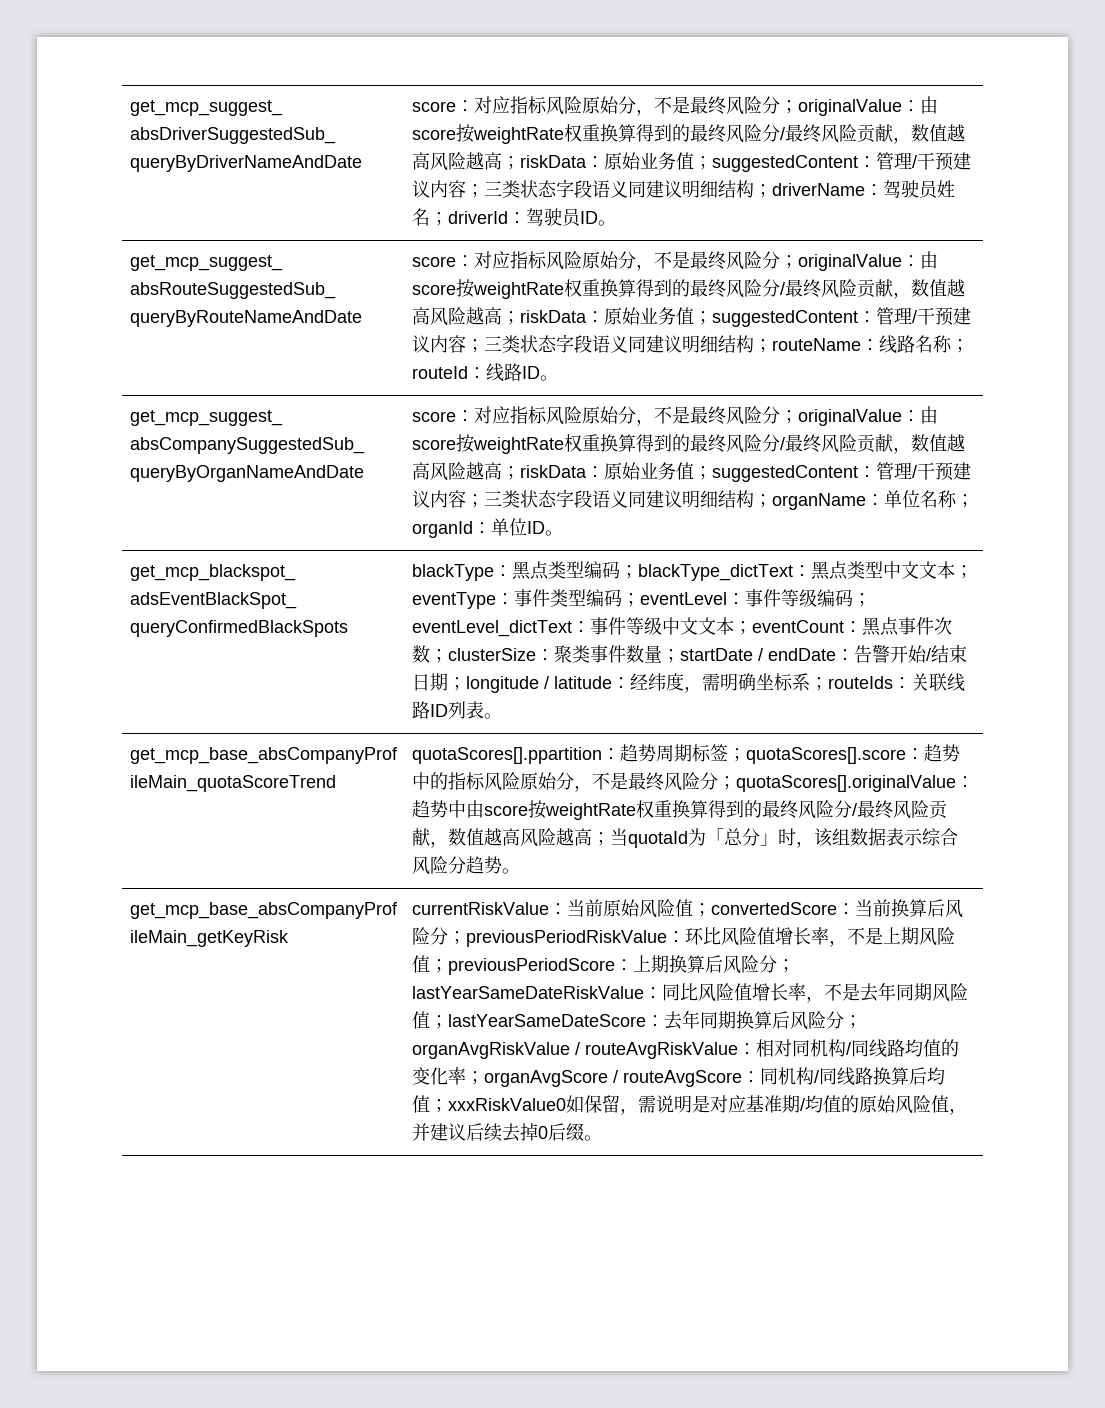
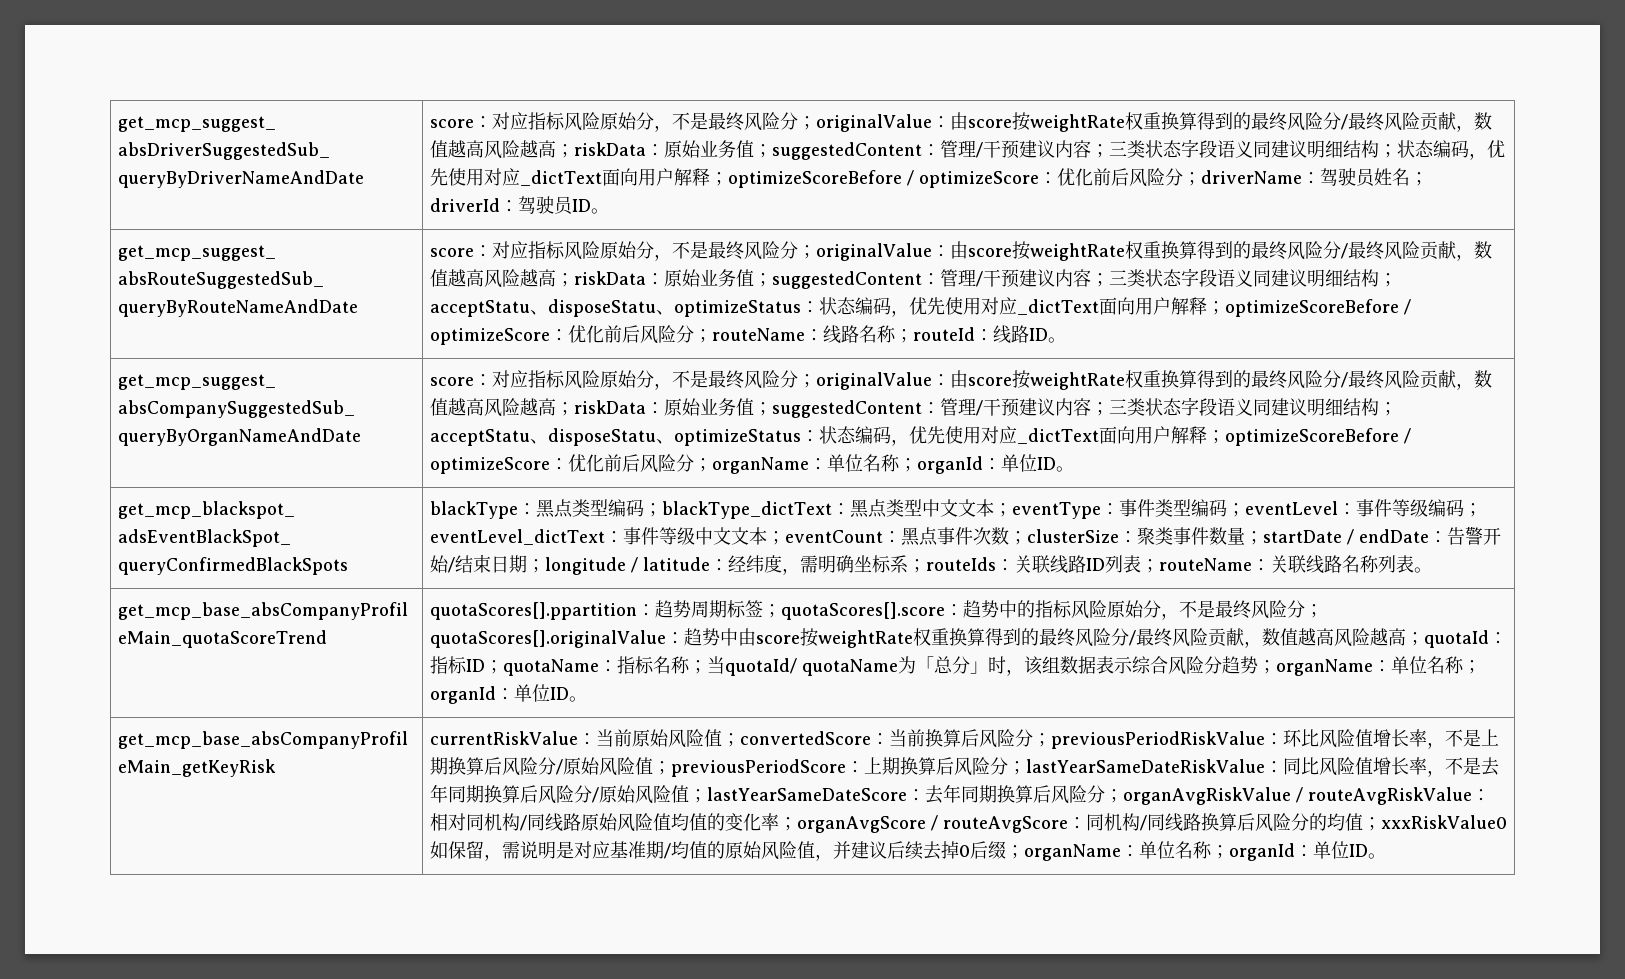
- score：对应指标风险原始分，不是最终风险分；originalValue：由score按weightRate权重换算得到的最终风险分/最终风险贡献，数值越高风险越高；riskData：原始业务值；suggestedContent：管理/干预建议内容；三类状态字段语义同建议明细结构；driverName：驾驶员姓名；driverId：驾驶员ID。
+ score：对应指标风险原始分，不是最终风险分；originalValue：由score按weightRate权重换算得到的最终风险分/最终风险贡献，数值越高风险越高；riskData：原始业务值；suggestedContent：管理/干预建议内容；三类状态字段语义同建议明细结构；状态编码，优先使用对应_dictText面向用户解释；optimizeScoreBefore / optimizeScore：优化前后风险分；driverName：驾驶员姓名；driverId：驾驶员ID。
- score：对应指标风险原始分，不是最终风险分；originalValue：由score按weightRate权重换算得到的最终风险分/最终风险贡献，数值越高风险越高；riskData：原始业务值；suggestedContent：管理/干预建议内容；三类状态字段语义同建议明细结构；routeName：线路名称；routeId：线路ID。
+ score：对应指标风险原始分，不是最终风险分；originalValue：由score按weightRate权重换算得到的最终风险分/最终风险贡献，数值越高风险越高；riskData：原始业务值；suggestedContent：管理/干预建议内容；三类状态字段语义同建议明细结构；acceptStatu、disposeStatu、optimizeStatus：状态编码，优先使用对应_dictText面向用户解释；optimizeScoreBefore / optimizeScore：优化前后风险分；routeName：线路名称；routeId：线路ID。
- score：对应指标风险原始分，不是最终风险分；originalValue：由score按weightRate权重换算得到的最终风险分/最终风险贡献，数值越高风险越高；riskData：原始业务值；suggestedContent：管理/干预建议内容；三类状态字段语义同建议明细结构；organName：单位名称；organId：单位ID。
+ score：对应指标风险原始分，不是最终风险分；originalValue：由score按weightRate权重换算得到的最终风险分/最终风险贡献，数值越高风险越高；riskData：原始业务值；suggestedContent：管理/干预建议内容；三类状态字段语义同建议明细结构；acceptStatu、disposeStatu、optimizeStatus：状态编码，优先使用对应_dictText面向用户解释；optimizeScoreBefore / optimizeScore：优化前后风险分；organName：单位名称；organId：单位ID。
- 关联线路ID列表。
+ 关联线路ID列表；routeName：关联线路名称列表。
- quotaScores[].ppartition：趋势周期标签；quotaScores[].score：趋势中的指标风险原始分，不是最终风险分；quotaScores[].originalValue：趋势中由score按weightRate权重换算得到的最终风险分/最终风险贡献，数值越高风险越高；当quotaId为「总分」时，该组数据表示综合风险分趋势。
+ quotaScores[].ppartition：趋势周期标签；quotaScores[].score：趋势中的指标风险原始分，不是最终风险分；quotaScores[].originalValue：趋势中由score按weightRate权重换算得到的最终风险分/最终风险贡献，数值越高风险越高；quotaId：指标ID；quotaName：指标名称；当quotaId/ quotaName为「总分」时，该组数据表示综合风险分趋势；organName：单位名称；organId：单位ID。
- 环比风险值增长率，不是上期风险值；
+ 环比风险值增长率，不是上期换算后风险分/原始风险值；
- 同比风险值增长率，不是去年同期风险值；
+ 同比风险值增长率，不是去年同期换算后风险分/原始风险值；
- 相对同机构/同线路均值的变化率；
+ 相对同机构/同线路原始风险值均值的变化率；
- 同机构/同线路换算后均值；
+ 同机构/同线路换算后风险分的均值；
- xxxRiskValue0如保留，需说明是对应基准期/均值的原始风险值，并建议后续去掉0后缀。
+ xxxRiskValue0如保留，需说明是对应基准期/均值的原始风险值，并建议后续去掉0后缀；organName：单位名称；organId：单位ID。

